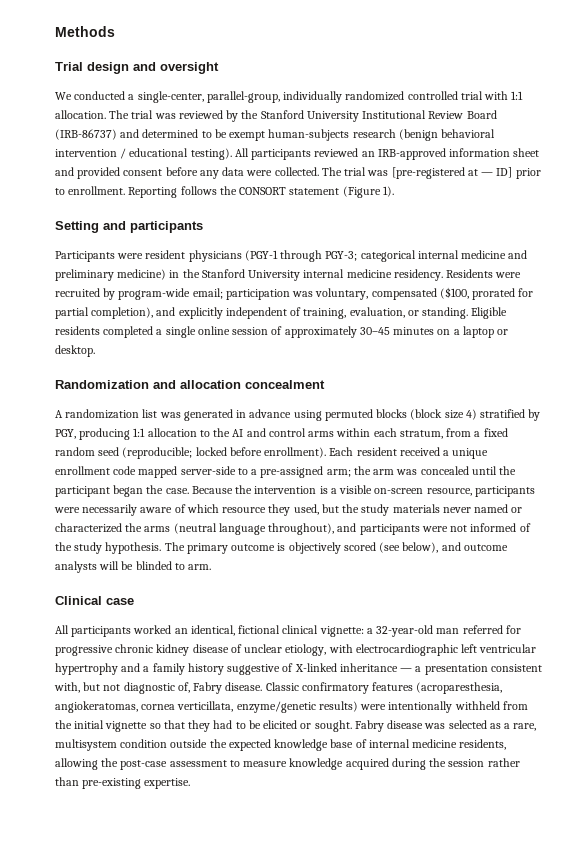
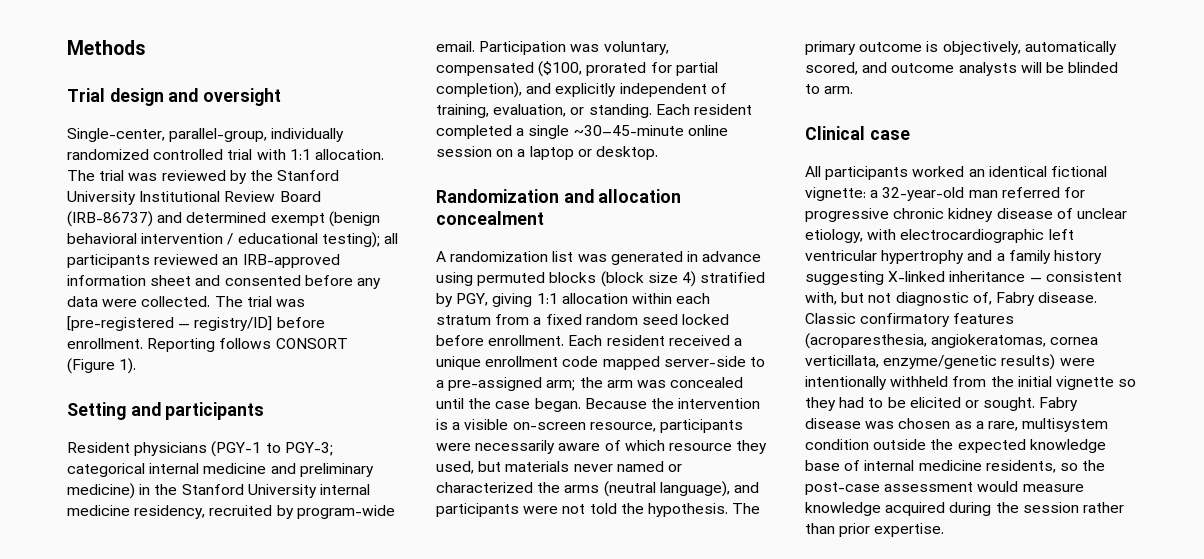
- We conducted a single-center, parallel-group, individually randomized controlled trial with 1:1 allocation.
+ Single-center, parallel-group, individually randomized controlled trial with 1:1 allocation.
- The trial was reviewed by the Stanford University Institutional Review Board (IRB-86737) and determined to be exempt human-subjects research (benign behavioral intervention / educational testing). All participants reviewed an IRB-approved information sheet and provided consent before any data were collected.
+ The trial was reviewed by the Stanford University Institutional Review Board (IRB-86737) and determined exempt (benign behavioral intervention / educational testing); all participants reviewed an IRB-approved information sheet and consented before any data were collected.
- The trial was [pre-registered at — ID] prior to enrollment. Reporting follows the CONSORT statement (Figure 1).
+ The trial was [pre-registered — registry/ID] before enrollment. Reporting follows CONSORT (Figure 1).
- Participants were resident physicians (PGY-1 through PGY-3; categorical internal medicine and preliminary medicine) in the Stanford University internal medicine residency. Residents were recruited by program-wide email; participation was voluntary, compensated ($100, prorated for partial completion), and explicitly independent of training, evaluation, or standing.
+ Resident physicians (PGY-1 to PGY-3; categorical internal medicine and preliminary medicine) in the Stanford University internal medicine residency, recruited by program-wide email. Participation was voluntary, compensated ($100, prorated for partial completion), and explicitly independent of training, evaluation, or standing.
- Eligible residents completed a single online session of approximately 30–45 minutes on a laptop or desktop.
+ Each resident completed a single ~30–45-minute online session on a laptop or desktop.
- A randomization list was generated in advance using permuted blocks (block size 4) stratified by PGY, producing 1:1 allocation to the AI and control arms within each stratum, from a fixed random seed (reproducible; locked before enrollment).
+ A randomization list was generated in advance using permuted blocks (block size 4) stratified by PGY, giving 1:1 allocation within each stratum from a fixed random seed locked before enrollment.
- Each resident received a unique enrollment code mapped server-side to a pre-assigned arm; the arm was concealed until the participant began the case.
+ Each resident received a unique enrollment code mapped server-side to a pre-assigned arm; the arm was concealed until the case began.
- Because the intervention is a visible on-screen resource, participants were necessarily aware of which resource they used, but the study materials never named or characterized the arms (neutral language throughout), and participants were not informed of the study hypothesis.
+ Because the intervention is a visible on-screen resource, participants were necessarily aware of which resource they used, but materials never named or characterized the arms (neutral language), and participants were not told the hypothesis.
- The primary outcome is objectively scored (see below), and outcome analysts will be blinded to arm.
+ The primary outcome is objectively, automatically scored, and outcome analysts will be blinded to arm.
- All participants worked an identical, fictional clinical vignette: a 32-year-old man referred for progressive chronic kidney disease of unclear etiology, with electrocardiographic left ventricular hypertrophy and a family history suggestive of X-linked inheritance — a presentation consistent with, but not diagnostic of, Fabry disease.
+ All participants worked an identical fictional vignette: a 32-year-old man referred for progressive chronic kidney disease of unclear etiology, with electrocardiographic left ventricular hypertrophy and a family history suggesting X-linked inheritance — consistent with, but not diagnostic of, Fabry disease.
- Classic confirmatory features (acroparesthesia, angiokeratomas, cornea verticillata, enzyme/genetic results) were intentionally withheld from the initial vignette so that they had to be elicited or sought.
+ Classic confirmatory features (acroparesthesia, angiokeratomas, cornea verticillata, enzyme/genetic results) were intentionally withheld from the initial vignette so they had to be elicited or sought.
- Fabry disease was selected as a rare, multisystem condition outside the expected knowledge base of internal medicine residents, allowing the post-case assessment to measure knowledge acquired during the session rather than pre-existing expertise.
+ Fabry disease was chosen as a rare, multisystem condition outside the expected knowledge base of internal medicine residents, so the post-case assessment would measure knowledge acquired during the session rather than prior expertise.

